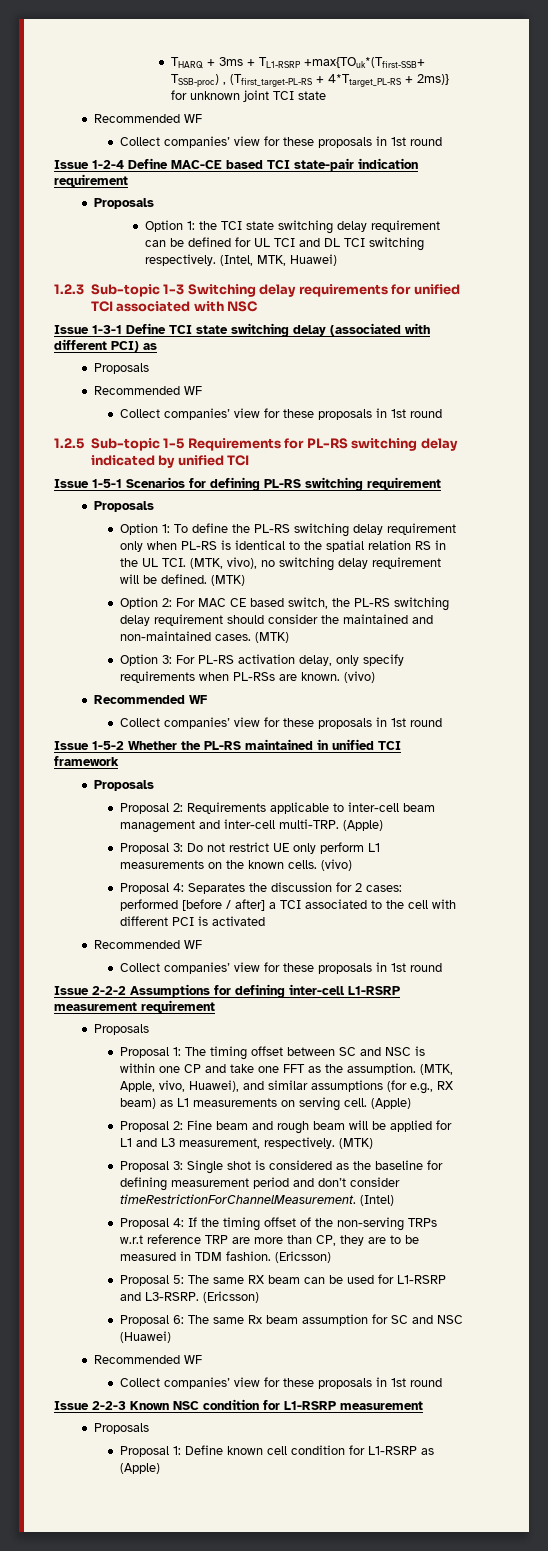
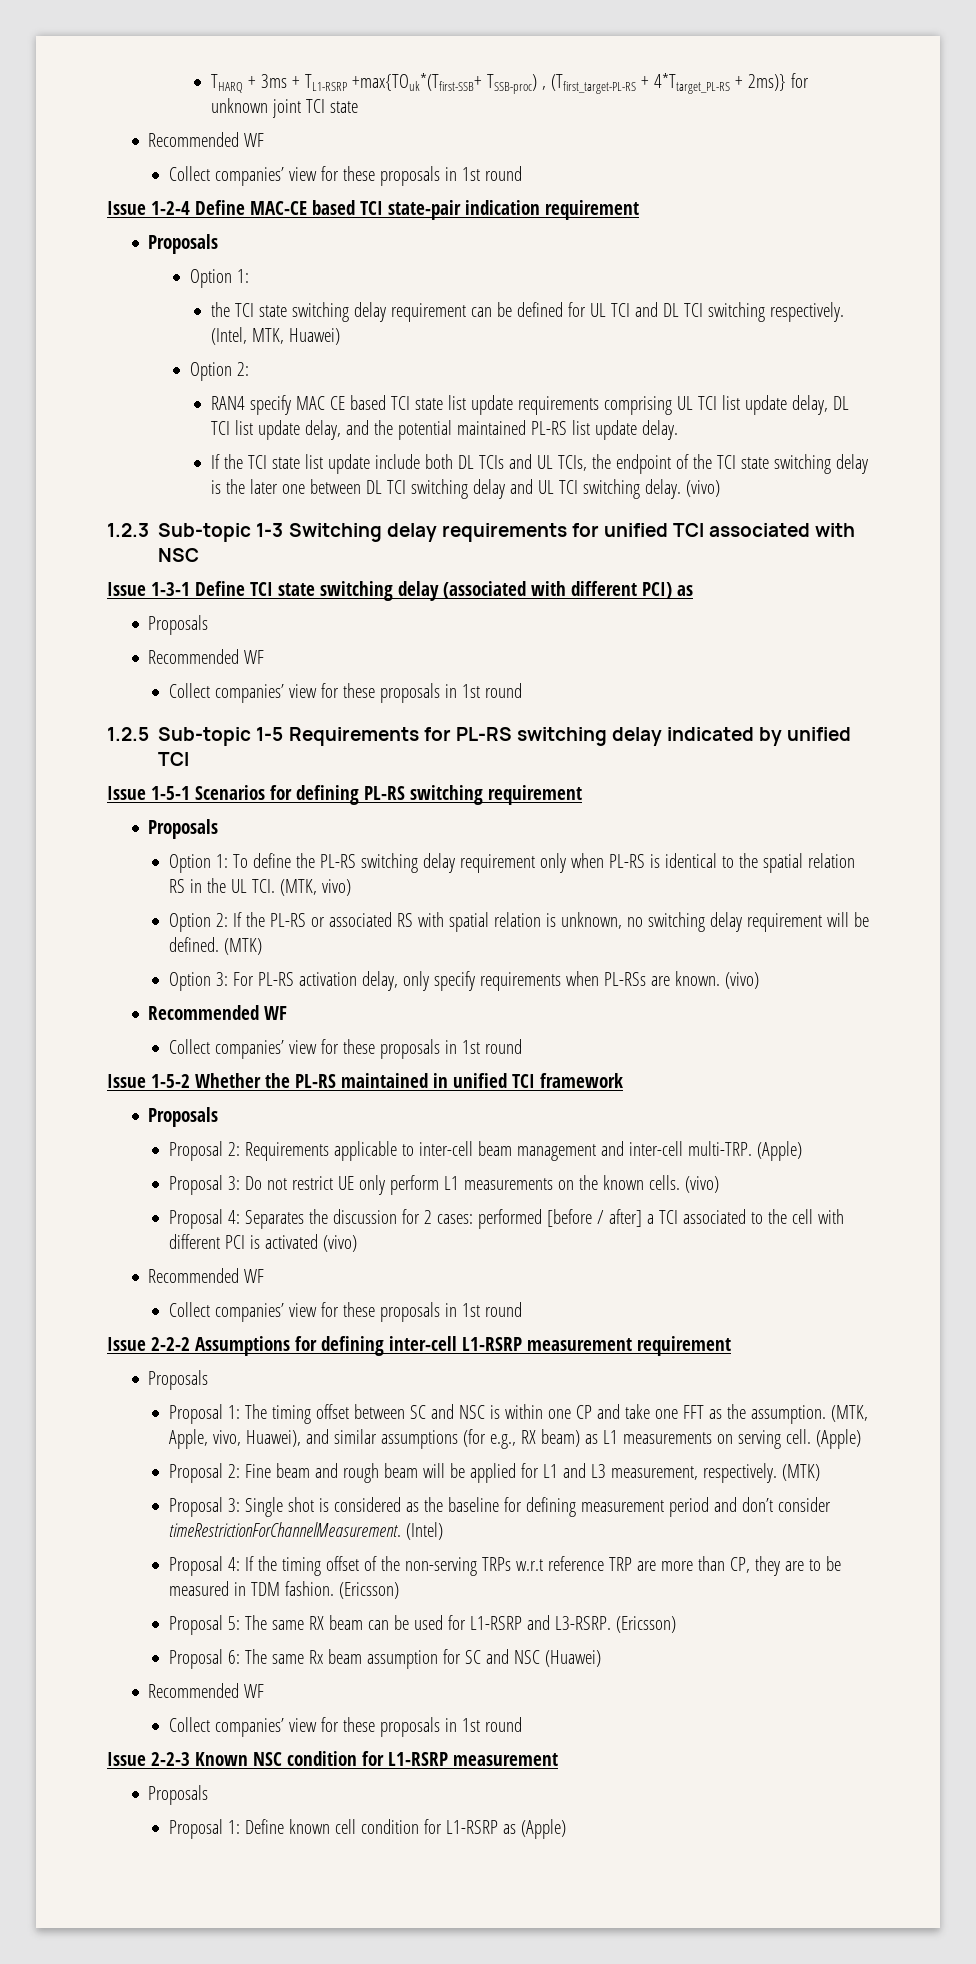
  Issue 1-2-4 Define MAC-CE based TCI state-pair indication requirement
  Proposals
- Option 1: the TCI state switching delay requirement can be defined for UL TCI and DL TCI switching respectively.
+ Option 1:
+ the TCI state switching delay requirement can be defined for UL TCI and DL TCI switching respectively.
  (Intel, MTK, Huawei)
+ Option 2:
+ RAN4 specify MAC CE based TCI state list update requirements comprising UL TCI list update delay, DL TCI list update delay, and the potential maintained PL-RS list update delay.
+ If the TCI state list update include both DL TCIs and UL TCIs, the endpoint of the TCI state switching delay is the later one between DL TCI switching delay and UL TCI switching delay. (vivo)
- Option 1: To define the PL-RS switching delay requirement only when PL-RS is identical to the spatial relation RS in the UL TCI. (MTK, vivo), no switching delay requirement will be defined.
+ Option 1: To define the PL-RS switching delay requirement only when PL-RS is identical to the spatial relation RS in the UL TCI. (MTK, vivo)
+ Option 2: If the PL-RS or associated RS with spatial relation is unknown, no switching delay requirement will be defined.
- Option 2: For MAC CE based switch, the PL-RS switching delay requirement should consider the maintained and non-maintained cases. (MTK)
- Proposal 4: Separates the discussion for 2 cases: performed [before / after] a TCI associated to the cell with different PCI is activated
+ Proposal 4: Separates the discussion for 2 cases: performed [before / after] a TCI associated to the cell with different PCI is activated (vivo)

